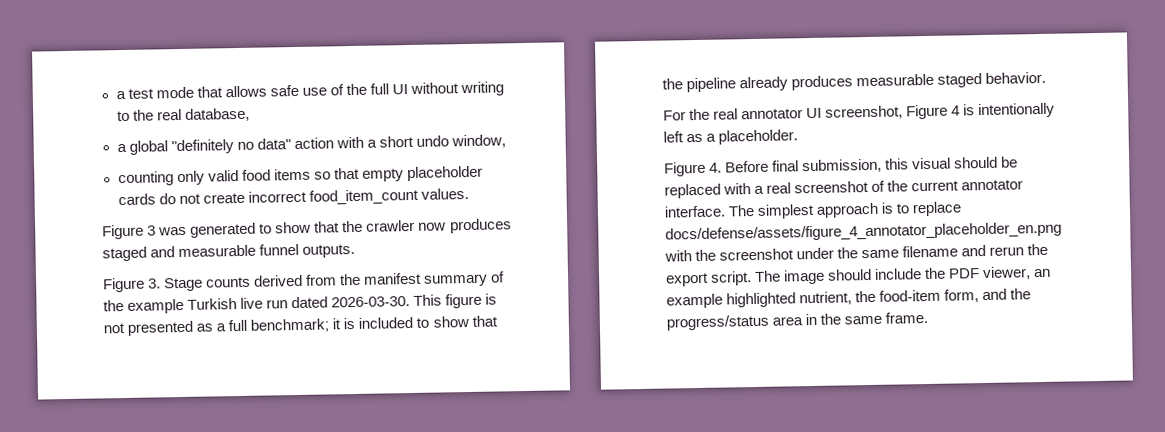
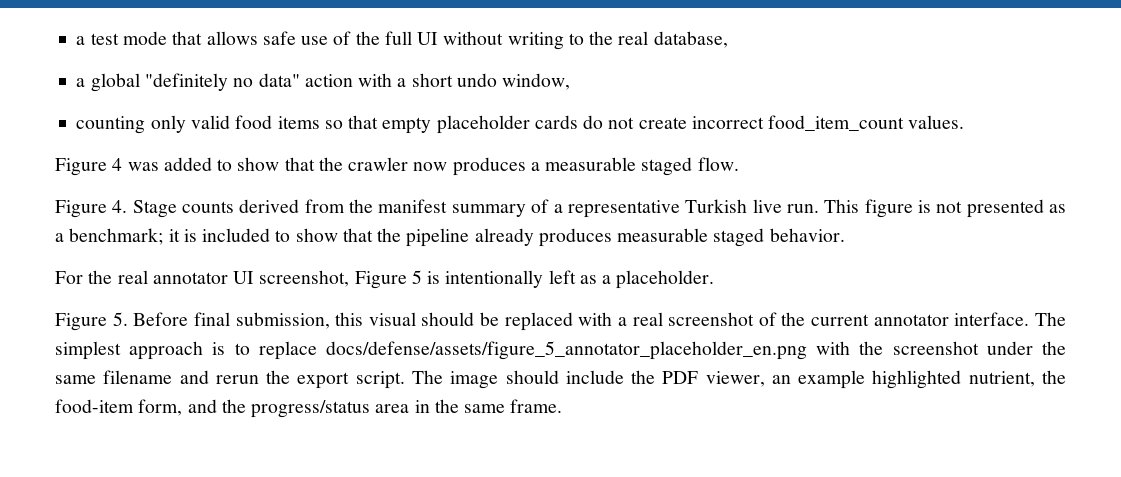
- Figure 3 was generated to show that the crawler now produces staged and measurable funnel outputs.
- Figure 3. Stage counts derived from the manifest summary of the example Turkish live run dated 2026-03-30.
+ Figure 4 was added to show that the crawler now produces a measurable staged flow.
+ Figure 4. Stage counts derived from the manifest summary of a representative Turkish live run.
- This figure is not presented as a full benchmark; it is included to show that the pipeline already produces measurable staged behavior.
+ This figure is not presented as a benchmark; it is included to show that the pipeline already produces measurable staged behavior.
- For the real annotator UI screenshot, Figure 4 is intentionally left as a placeholder.
+ For the real annotator UI screenshot, Figure 5 is intentionally left as a placeholder.
- Figure 4. Before final submission, this visual should be replaced with a real screenshot of the current annotator interface.
+ Figure 5. Before final submission, this visual should be replaced with a real screenshot of the current annotator interface.
- The simplest approach is to replace docs/defense/assets/figure_4_annotator_placeholder_en.png with the screenshot under the same filename and rerun the export script.
+ The simplest approach is to replace docs/defense/assets/figure_5_annotator_placeholder_en.png with the screenshot under the same filename and rerun the export script.

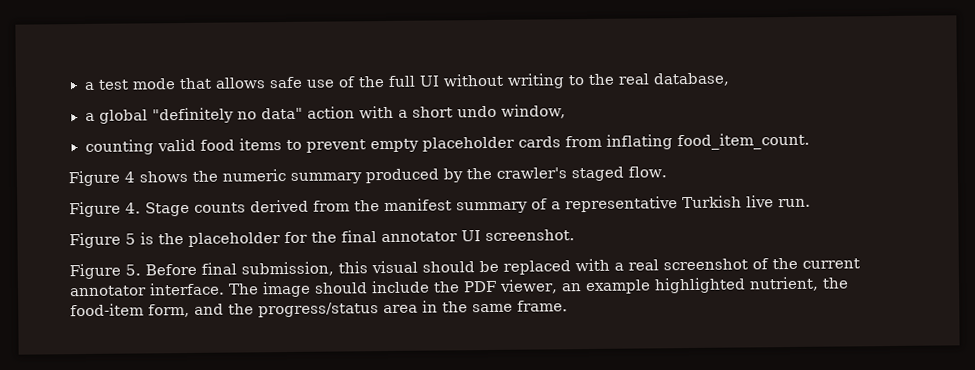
- counting only valid food items so that empty placeholder cards do not create incorrect food_item_count values.
- Figure 4 was added to show that the crawler now produces a measurable staged flow.
+ counting valid food items to prevent empty placeholder cards from inflating food_item_count.
+ Figure 4 shows the numeric summary produced by the crawler's staged flow.
- Figure 4. Stage counts derived from the manifest summary of a representative Turkish live run. This figure is not presented as a benchmark; it is included to show that the pipeline already produces measurable staged behavior.
- For the real annotator UI screenshot, Figure 5 is intentionally left as a placeholder.
+ Figure 4. Stage counts derived from the manifest summary of a representative Turkish live run.
+ Figure 5 is the placeholder for the final annotator UI screenshot.
- The simplest approach is to replace docs/defense/assets/figure_5_annotator_placeholder_en.png with the screenshot under the same filename and rerun the export script. The image should include the PDF viewer, an example highlighted nutrient, the food-item form, and the progress/status area in the same frame.
+ The image should include the PDF viewer, an example highlighted nutrient, the food-item form, and the progress/status area in the same frame.

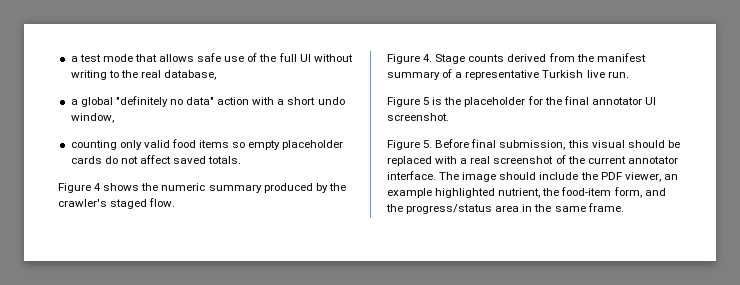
- counting valid food items to prevent empty placeholder cards from inflating food_item_count.
+ counting only valid food items so empty placeholder cards do not affect saved totals.

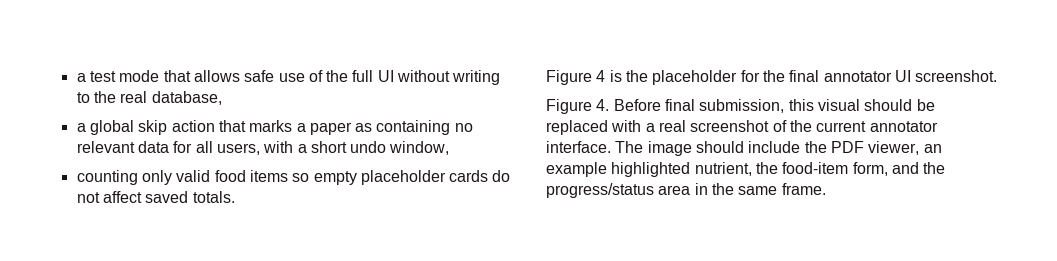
- a global "definitely no data" action with a short undo window,
+ a global skip action that marks a paper as containing no relevant data for all users, with a short undo window,
- Figure 4 shows the numeric summary produced by the crawler's staged flow.
- Figure 4. Stage counts derived from the manifest summary of a representative Turkish live run.
- Figure 5 is the placeholder for the final annotator UI screenshot.
+ Figure 4 is the placeholder for the final annotator UI screenshot.
- Figure 5. Before final submission, this visual should be replaced with a real screenshot of the current annotator interface.
+ Figure 4. Before final submission, this visual should be replaced with a real screenshot of the current annotator interface.

